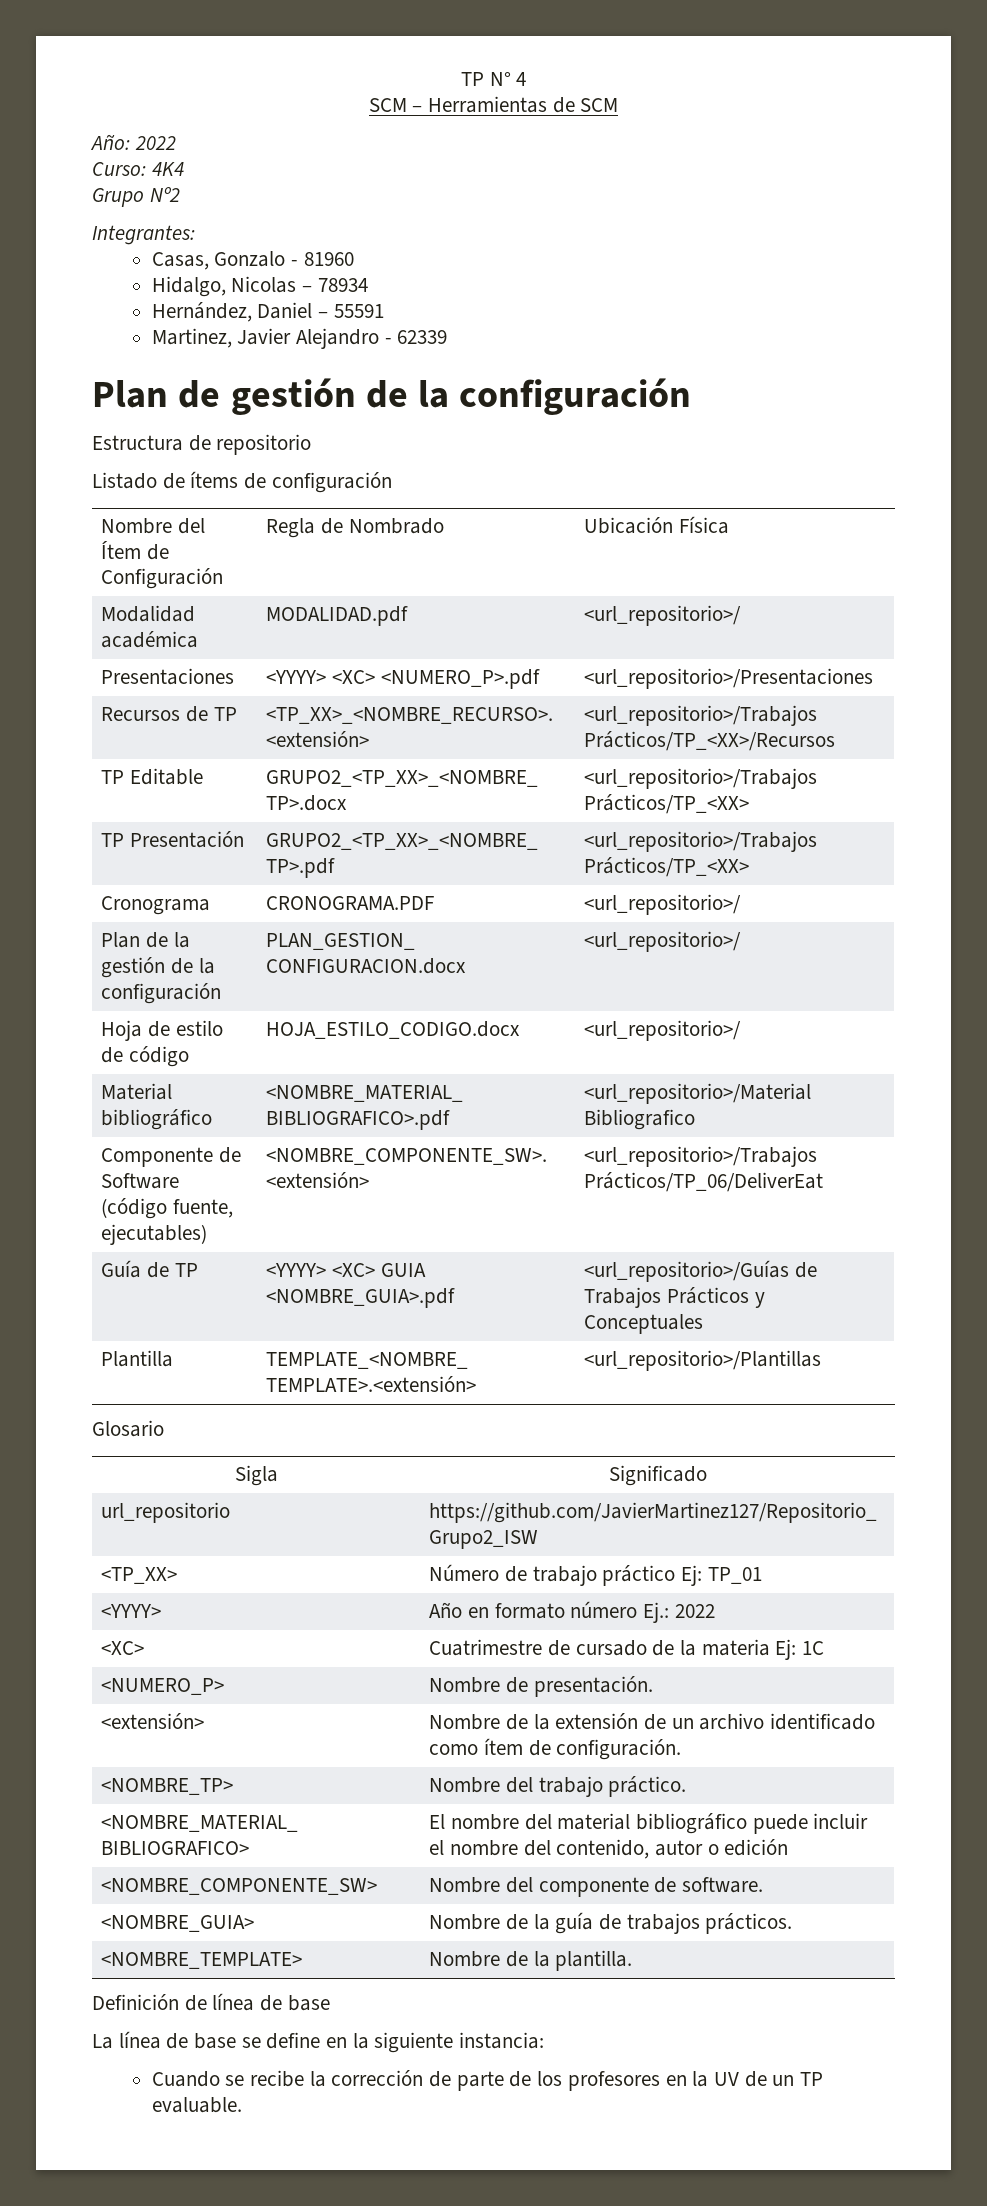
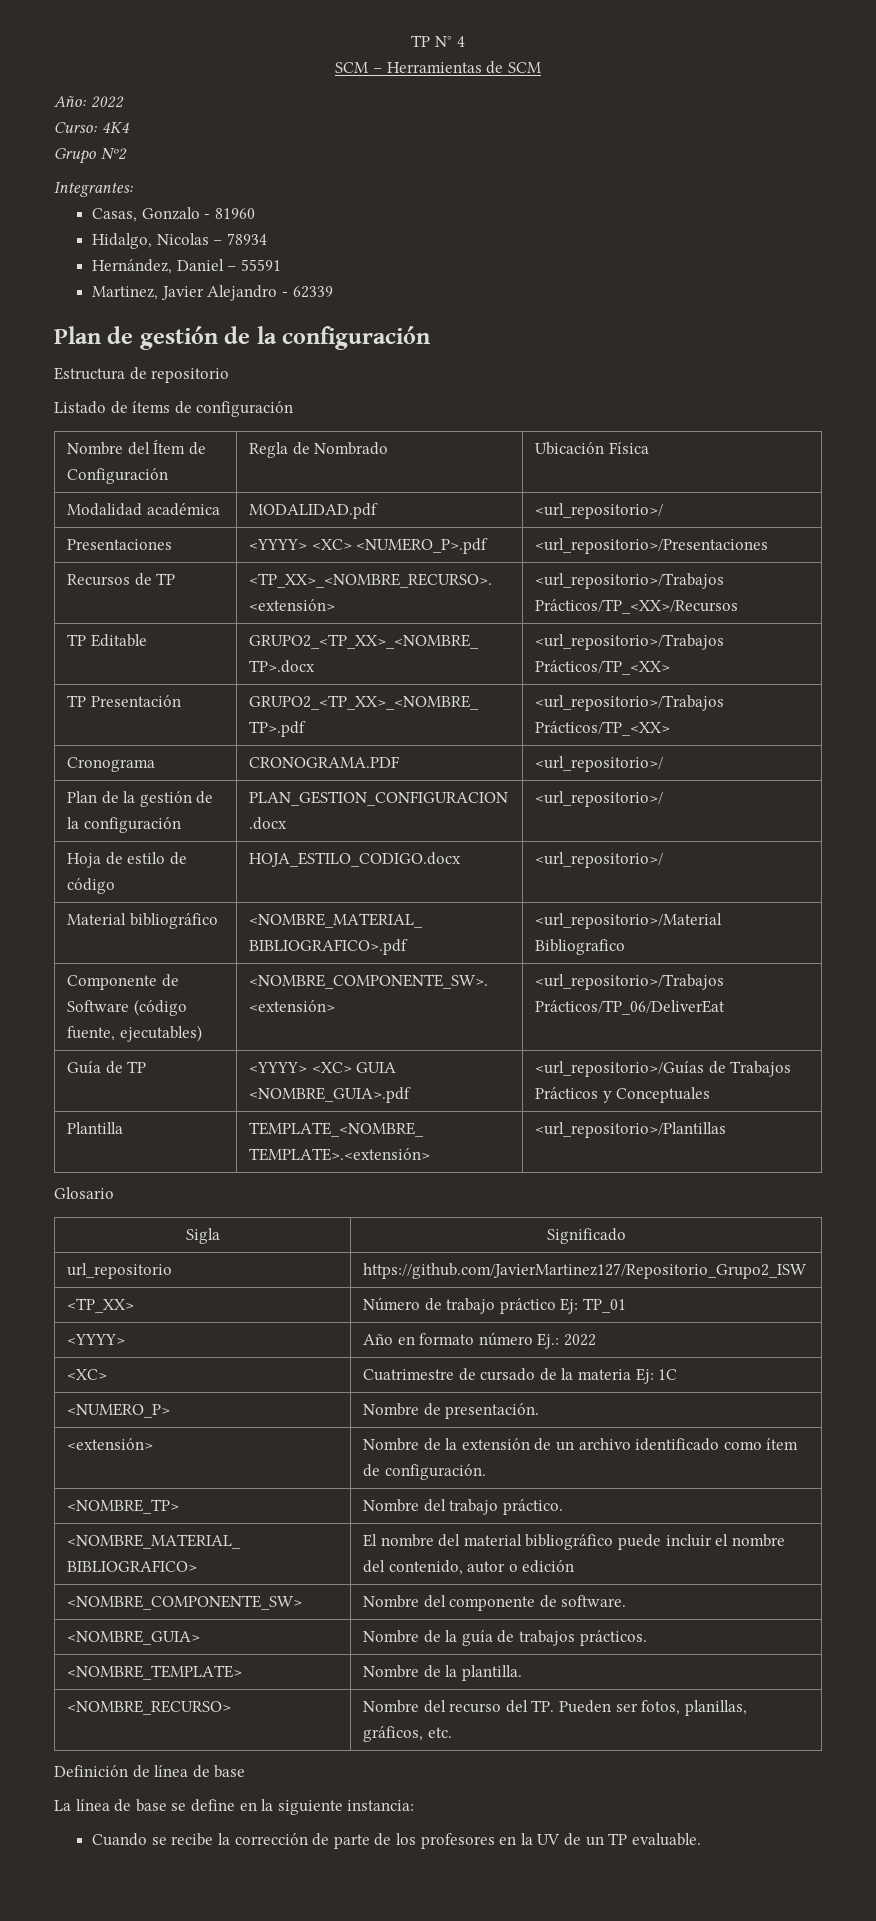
+ <NOMBRE_RECURSO> | Nombre del recurso del TP. Pueden ser fotos, planillas, gráficos, etc.

